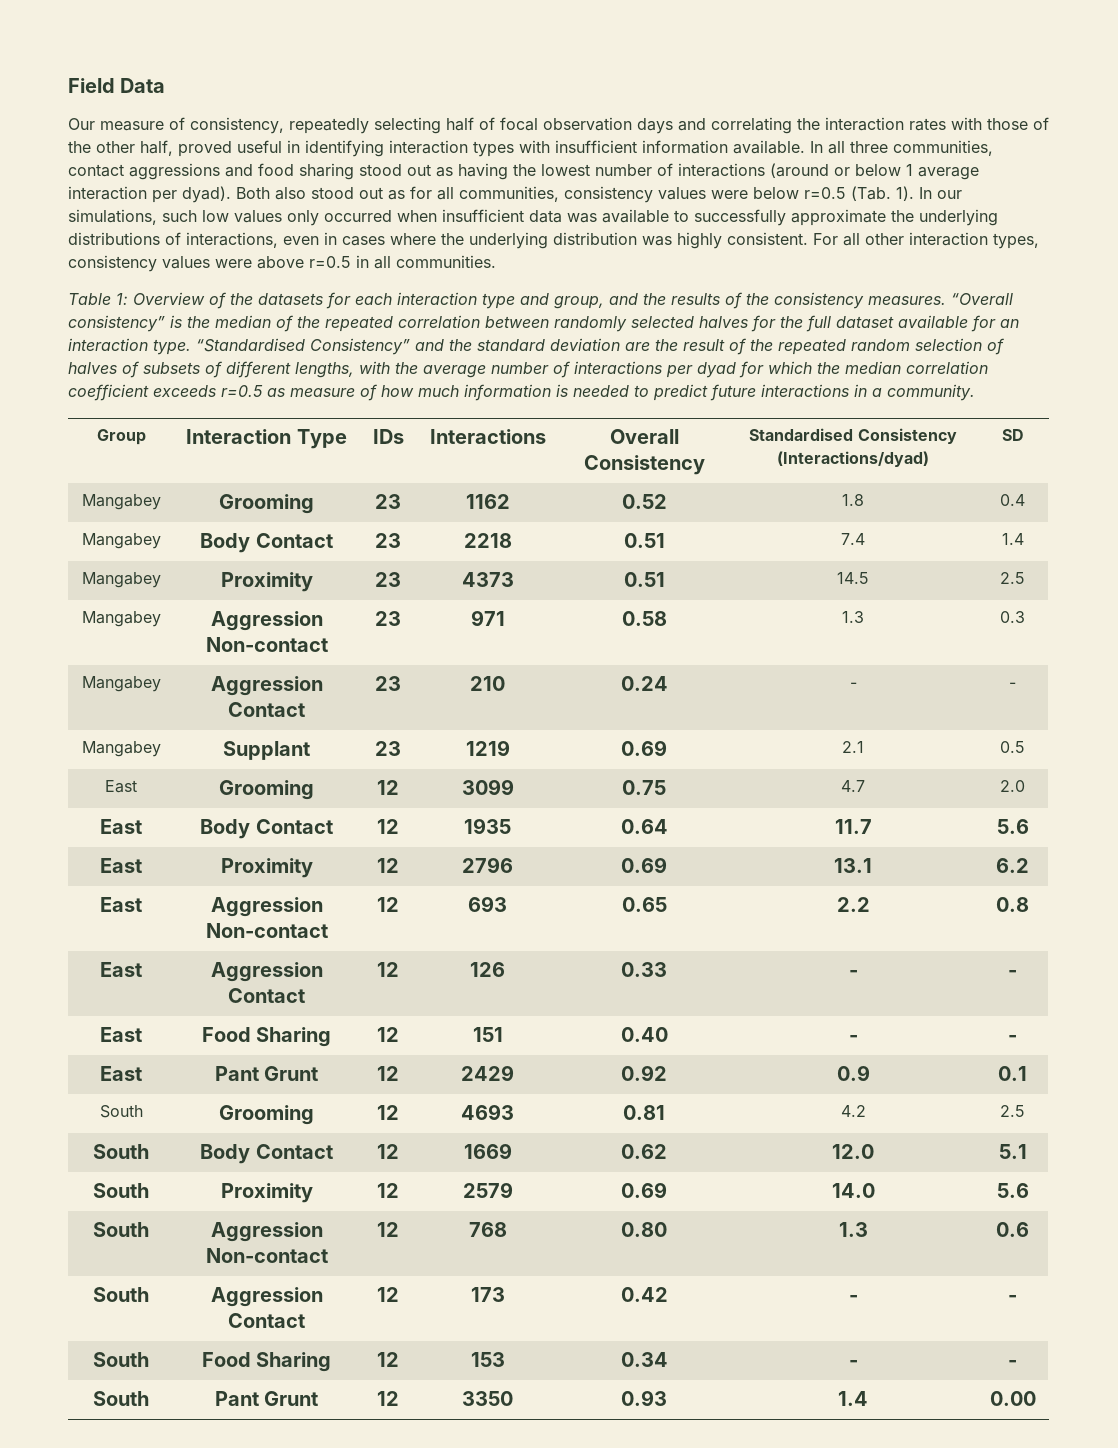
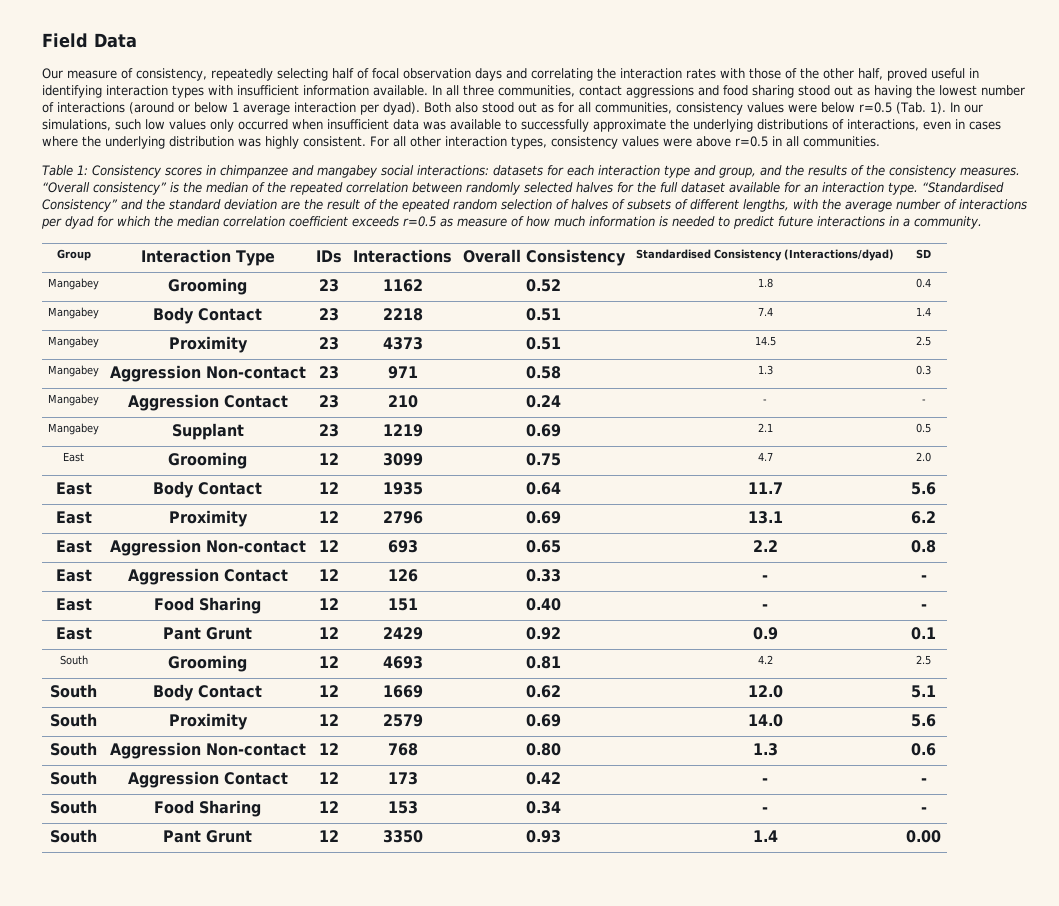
- Table 1: Overview of the datasets for each interaction type and group, and the results of the consistency measures.
+ Table 1: Consistency scores in chimpanzee and mangabey social interactions: datasets for each interaction type and group, and the results of the consistency measures.
- “Standardised Consistency” and the standard deviation are the result of the repeated random selection of halves of subsets of different lengths, with the average number of interactions per dyad for which the median correlation coefficient exceeds r=0.5 as measure of how much information is needed to predict future interactions in a community.
+ “Standardised Consistency” and the standard deviation are the result of the epeated random selection of halves of subsets of different lengths, with the average number of interactions per dyad for which the median correlation coefficient exceeds r=0.5 as measure of how much information is needed to predict future interactions in a community.

